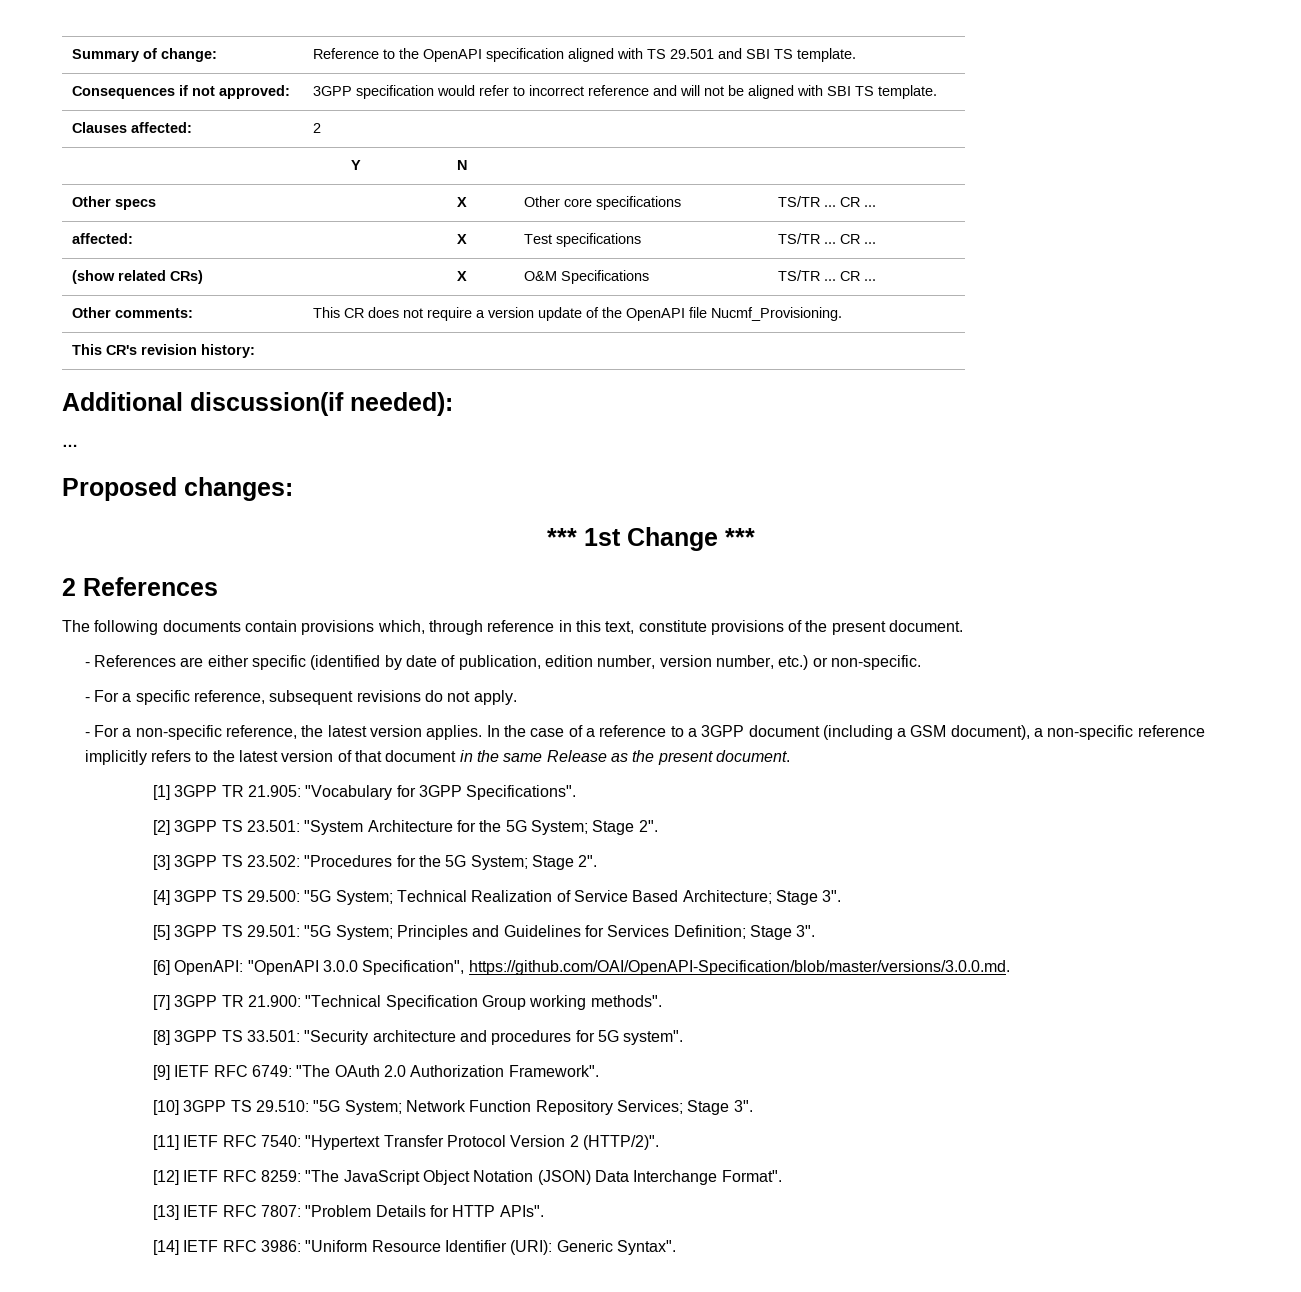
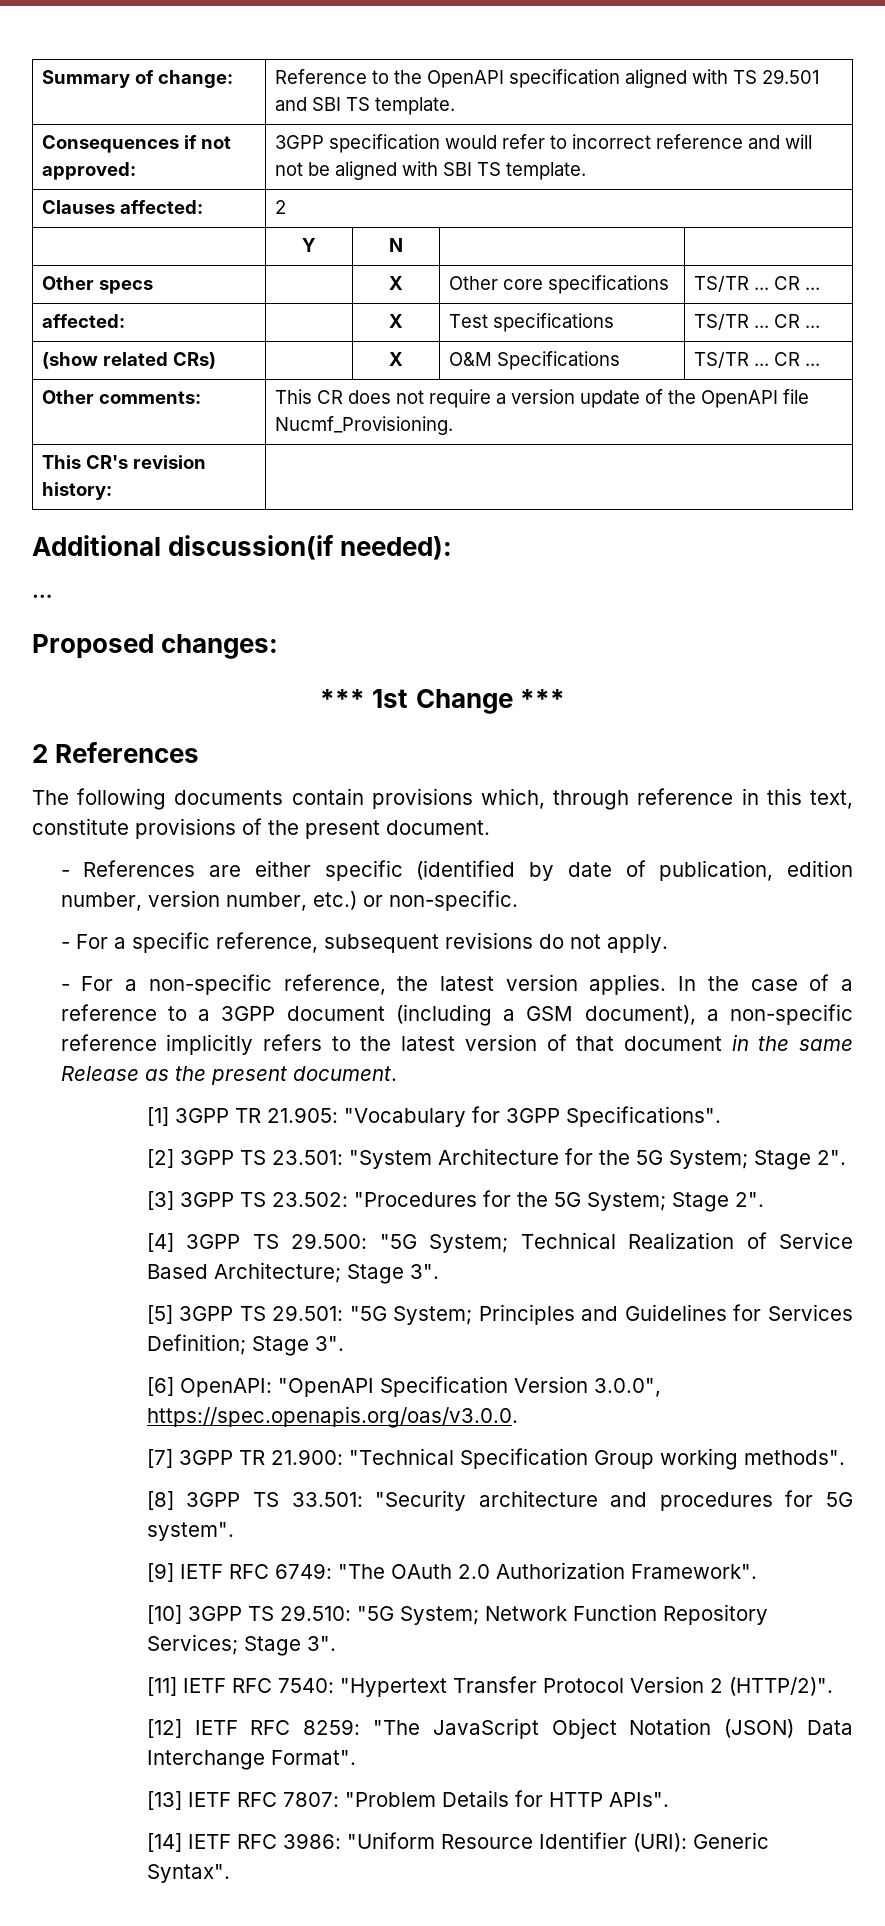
- [6] OpenAPI: "OpenAPI 3.0.0 Specification", https://github.com/OAI/OpenAPI-Specification/blob/master/versions/3.0.0.md.
+ [6] OpenAPI: "OpenAPI Specification Version 3.0.0", https://spec.openapis.org/oas/v3.0.0.

